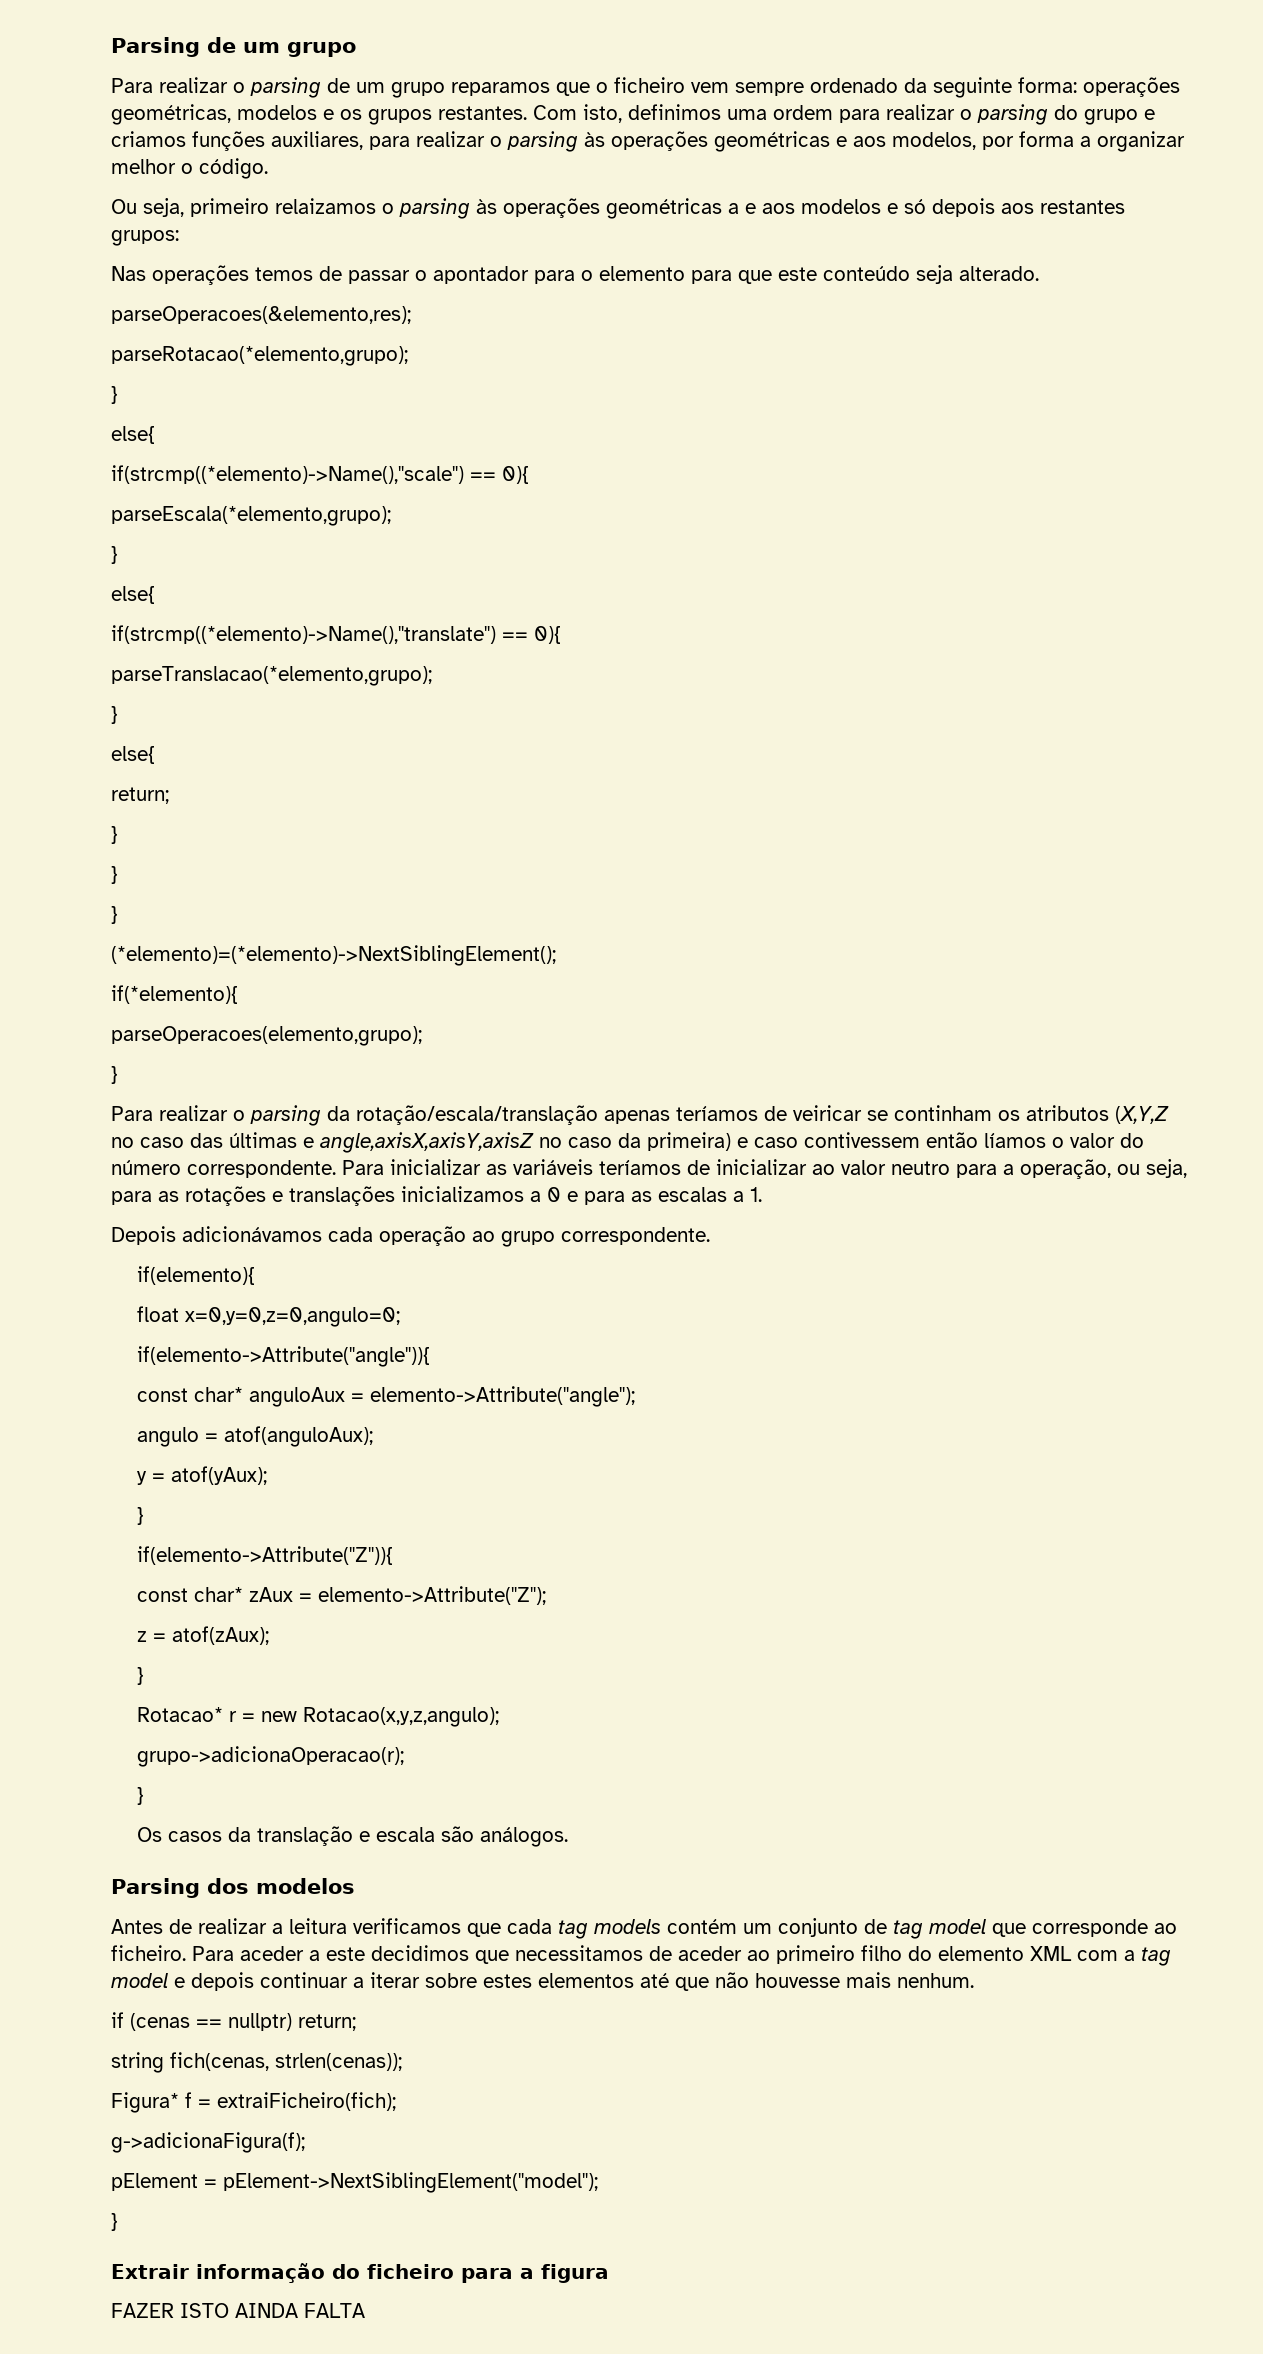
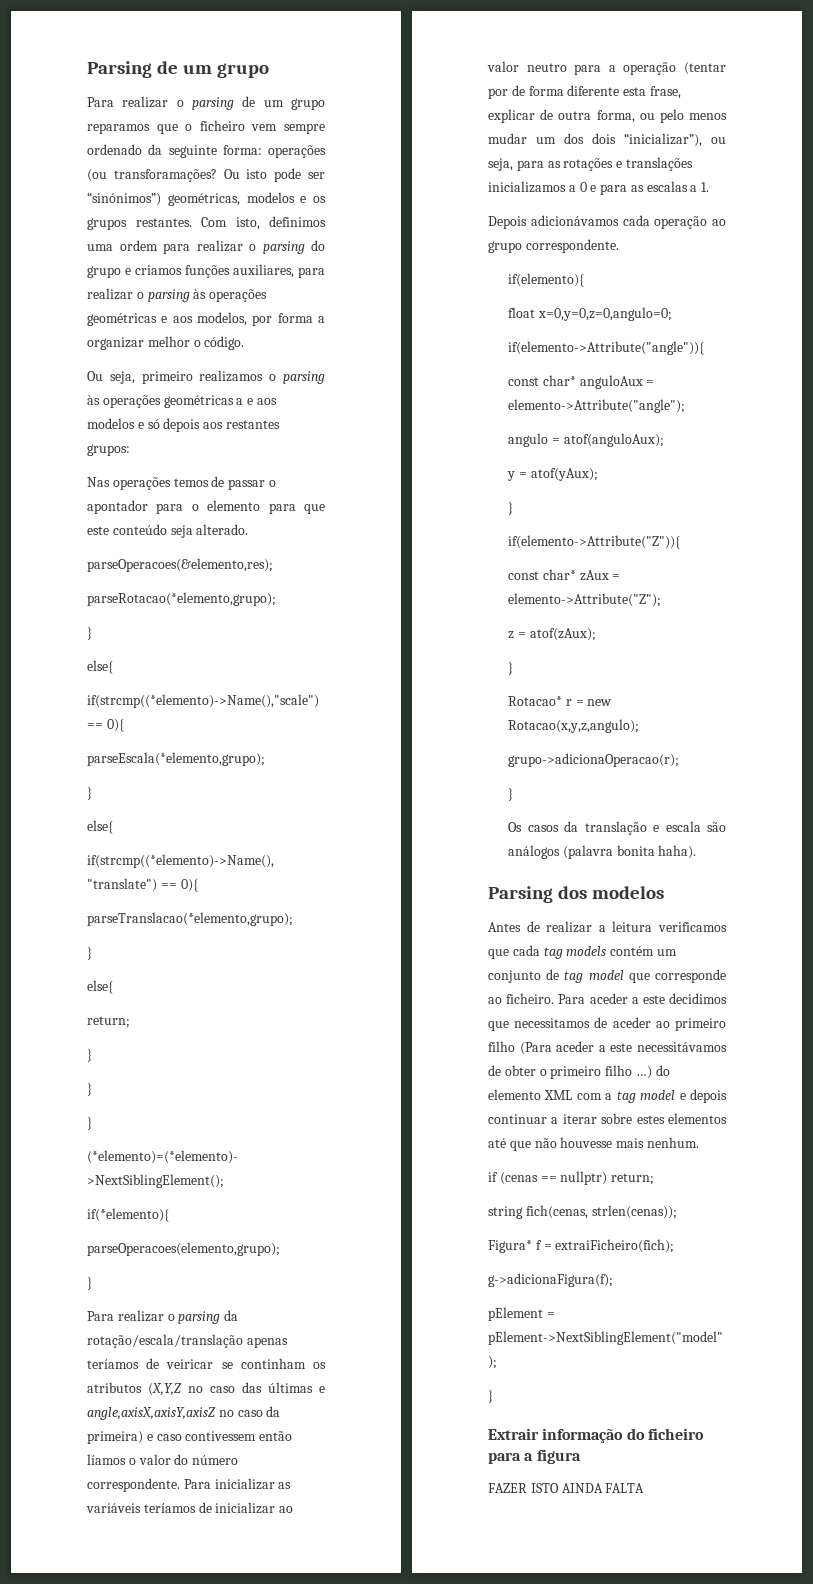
- Para realizar o parsing de um grupo reparamos que o ficheiro vem sempre ordenado da seguinte forma: operações geométricas, modelos e os grupos restantes.
+ Para realizar o parsing de um grupo reparamos que o ficheiro vem sempre ordenado da seguinte forma: operações (ou transforamações? Ou isto pode ser “sinónimos”) geométricas, modelos e os grupos restantes.
- Ou seja, primeiro relaizamos o parsing às operações geométricas a e aos modelos e só depois aos restantes grupos:
+ Ou seja, primeiro realizamos o parsing às operações geométricas a e aos modelos e só depois aos restantes grupos:
- Para inicializar as variáveis teríamos de inicializar ao valor neutro para a operação, ou seja, para as rotações e translações inicializamos a 0 e para as escalas a 1.
+ Para inicializar as variáveis teríamos de inicializar ao valor neutro para a operação (tentar por de forma diferente esta frase, explicar de outra forma, ou pelo menos mudar um dos dois “inicializar”), ou seja, para as rotações e translações inicializamos a 0 e para as escalas a 1.
- Os casos da translação e escala são análogos.
+ Os casos da translação e escala são análogos (palavra bonita haha).
- Para aceder a este decidimos que necessitamos de aceder ao primeiro filho do elemento XML com a tag model e depois continuar a iterar sobre estes elementos até que não houvesse mais nenhum.
+ Para aceder a este decidimos que necessitamos de aceder ao primeiro filho (Para aceder a este necessitávamos de obter o primeiro filho …) do elemento XML com a tag model e depois continuar a iterar sobre estes elementos até que não houvesse mais nenhum.

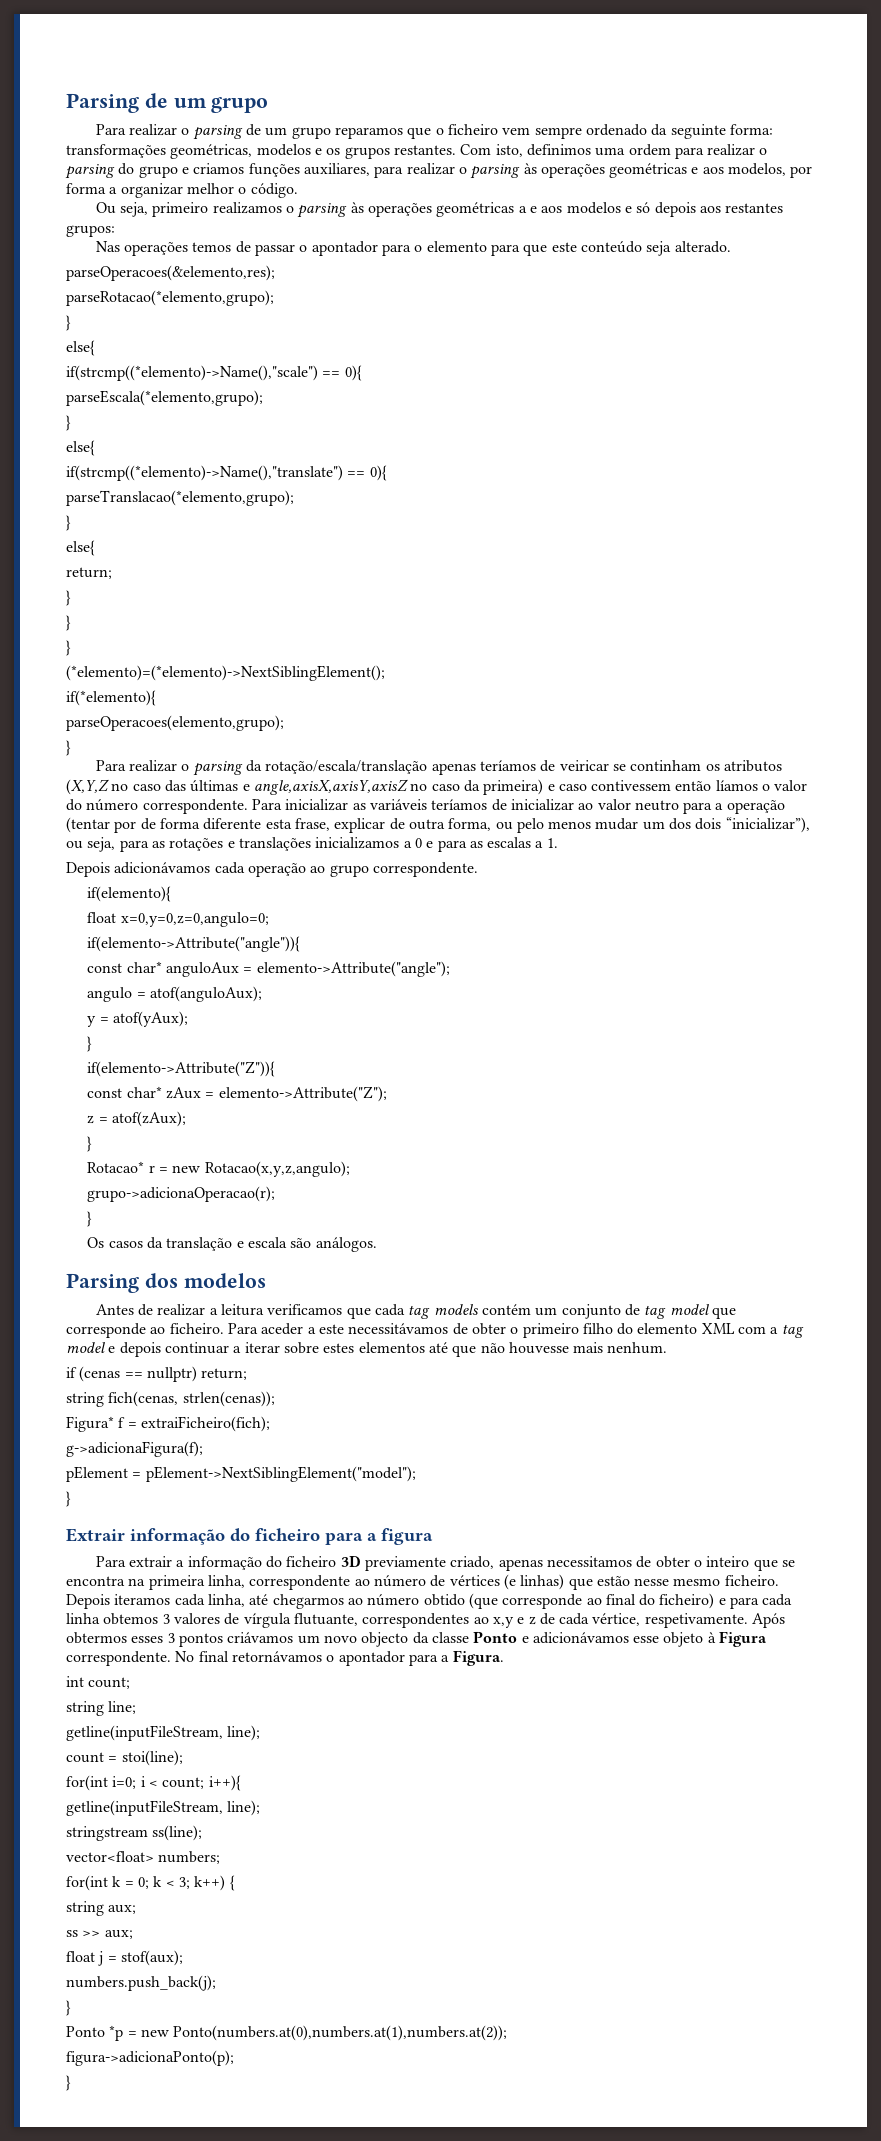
- Para realizar o parsing de um grupo reparamos que o ficheiro vem sempre ordenado da seguinte forma: operações (ou transforamações? Ou isto pode ser “sinónimos”) geométricas, modelos e os grupos restantes.
+ Para realizar o parsing de um grupo reparamos que o ficheiro vem sempre ordenado da seguinte forma: transformações geométricas, modelos e os grupos restantes.
- Os casos da translação e escala são análogos (palavra bonita haha).
+ Os casos da translação e escala são análogos.
- Para aceder a este decidimos que necessitamos de aceder ao primeiro filho (Para aceder a este necessitávamos de obter o primeiro filho …) do elemento XML com a tag model e depois continuar a iterar sobre estes elementos até que não houvesse mais nenhum.
+ Para aceder a este necessitávamos de obter o primeiro filho do elemento XML com a tag model e depois continuar a iterar sobre estes elementos até que não houvesse mais nenhum.
- FAZER ISTO AINDA FALTA
+ Para extrair a informação do ficheiro 3D previamente criado, apenas necessitamos de obter o inteiro que se encontra na primeira linha, correspondente ao número de vértices (e linhas) que estão nesse mesmo ficheiro. Depois iteramos cada linha, até chegarmos ao número obtido (que corresponde ao final do ficheiro) e para cada linha obtemos 3 valores de vírgula flutuante, correspondentes ao x,y e z de cada vértice, respetivamente. Após obtermos esses 3 pontos criávamos um novo objecto da classe Ponto e adicionávamos esse objeto à Figura correspondente. No final retornávamos o apontador para a Figura.
+ int count;
+ string line;
+ getline(inputFileStream, line);
+ count = stoi(line);
+ for(int i=0; i < count; i++){
+ getline(inputFileStream, line);
+ stringstream ss(line);
+ vector<float> numbers;
+ for(int k = 0; k < 3; k++) {
+ string aux;
+ ss >> aux;
+ float j = stof(aux);
+ numbers.push_back(j);
+ }
+ Ponto *p = new Ponto(numbers.at(0),numbers.at(1),numbers.at(2));
+ figura->adicionaPonto(p);
+ }

